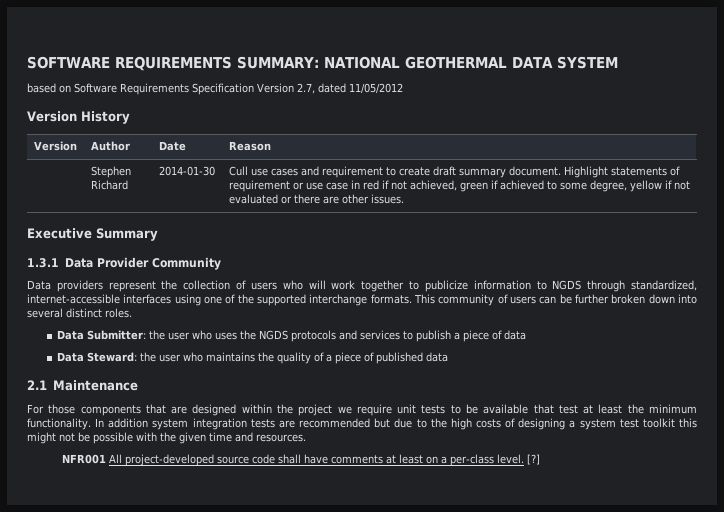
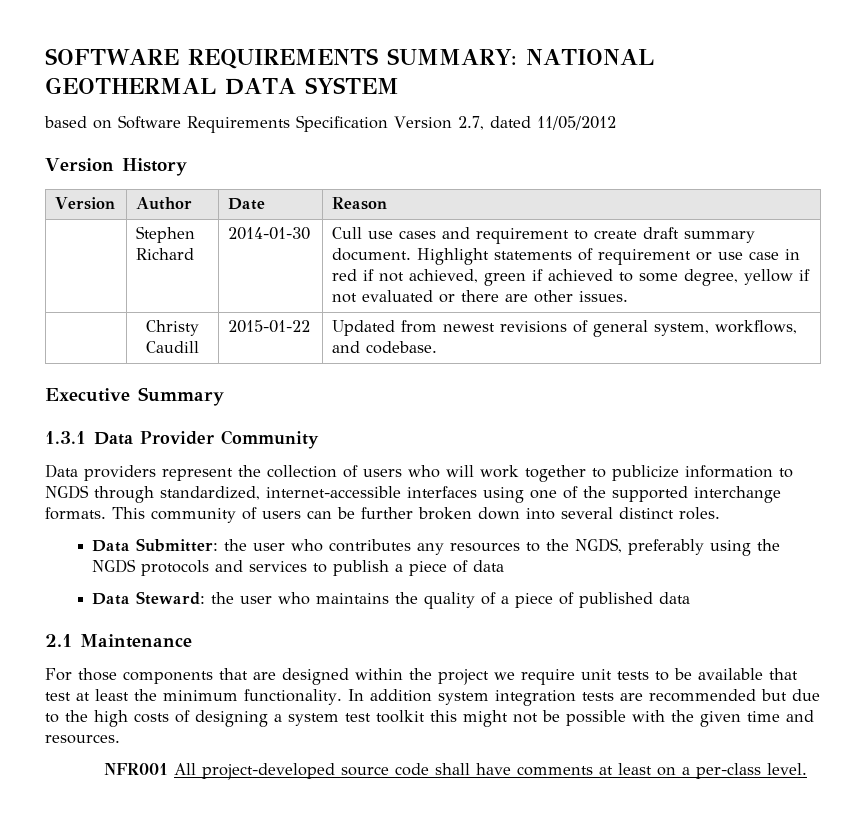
+ | Christy Caudill | 2015-01-22 | Updated from newest revisions of general system, workflows, and codebase.
- Data Submitter: the user who uses the NGDS protocols and services to publish a piece of data
+ Data Submitter: the user who contributes any resources to the NGDS, preferably using the NGDS protocols and services to publish a piece of data
- [?]

